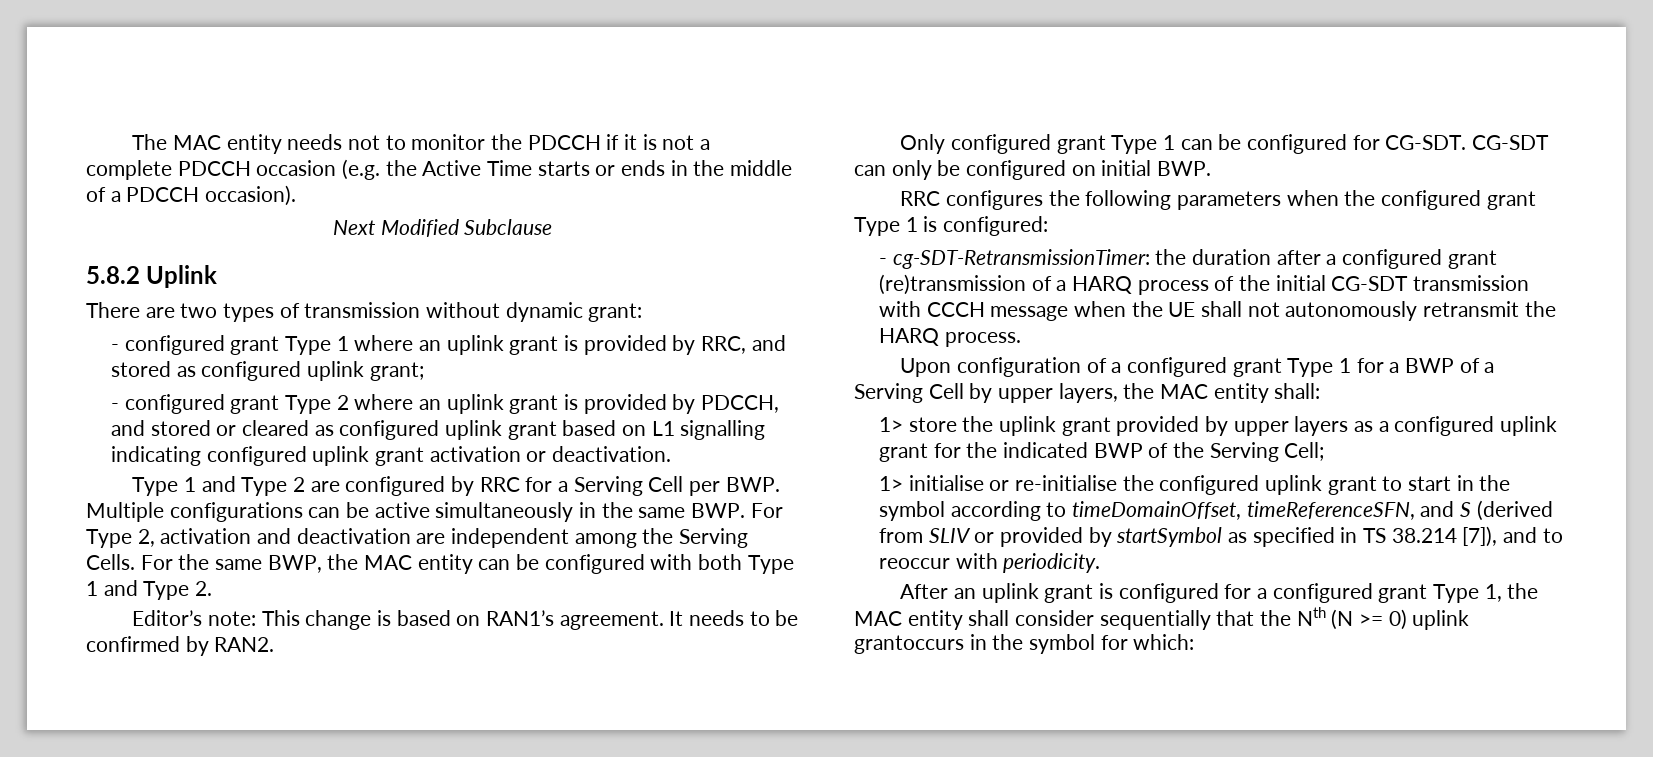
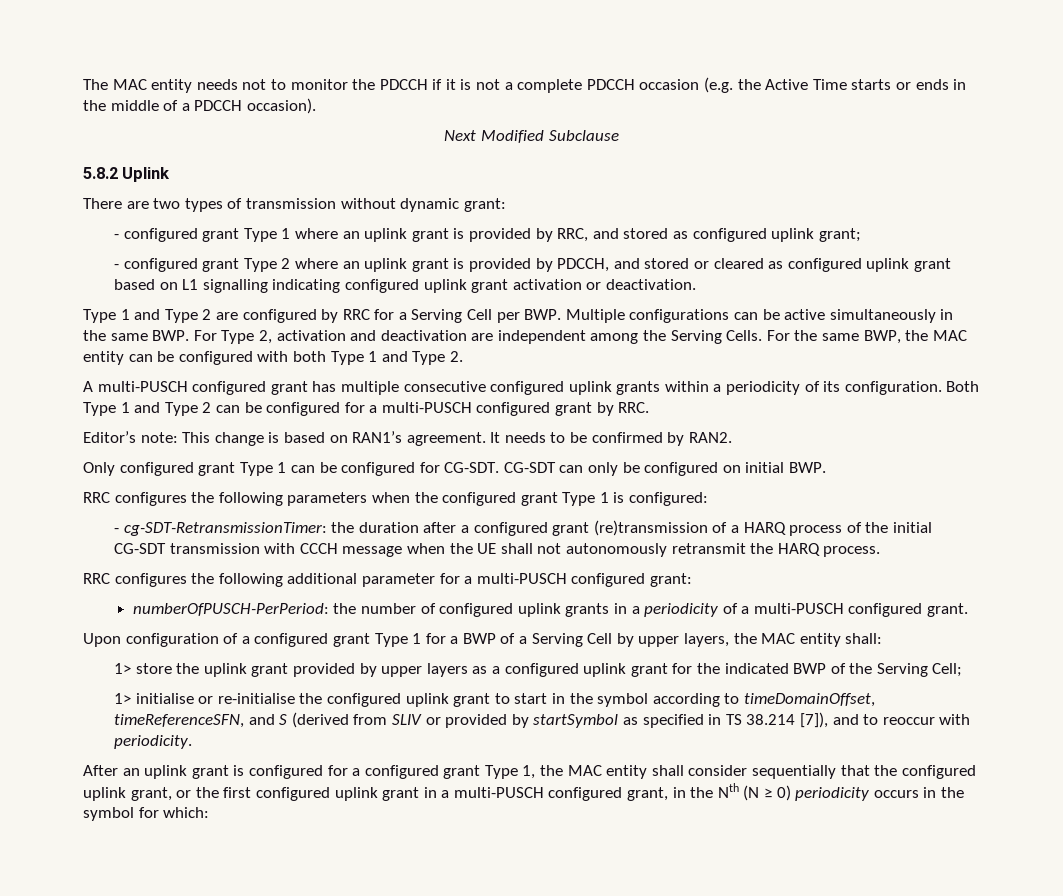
+ A multi-PUSCH configured grant has multiple consecutive configured uplink grants within a periodicity of its configuration. Both Type 1 and Type 2 can be configured for a multi-PUSCH configured grant by RRC.
+ RRC configures the following additional parameter for a multi-PUSCH configured grant:
+ numberOfPUSCH-PerPeriod: the number of configured uplink grants in a periodicity of a multi-PUSCH configured grant.
- After an uplink grant is configured for a configured grant Type 1, the MAC entity shall consider sequentially that the Nth (N >= 0) uplink grantoccurs in the symbol for which:
+ After an uplink grant is configured for a configured grant Type 1, the MAC entity shall consider sequentially that the configured uplink grant, or the first configured uplink grant in a multi-PUSCH configured grant, in the Nth (N ≥ 0) periodicity occurs in the symbol for which:

